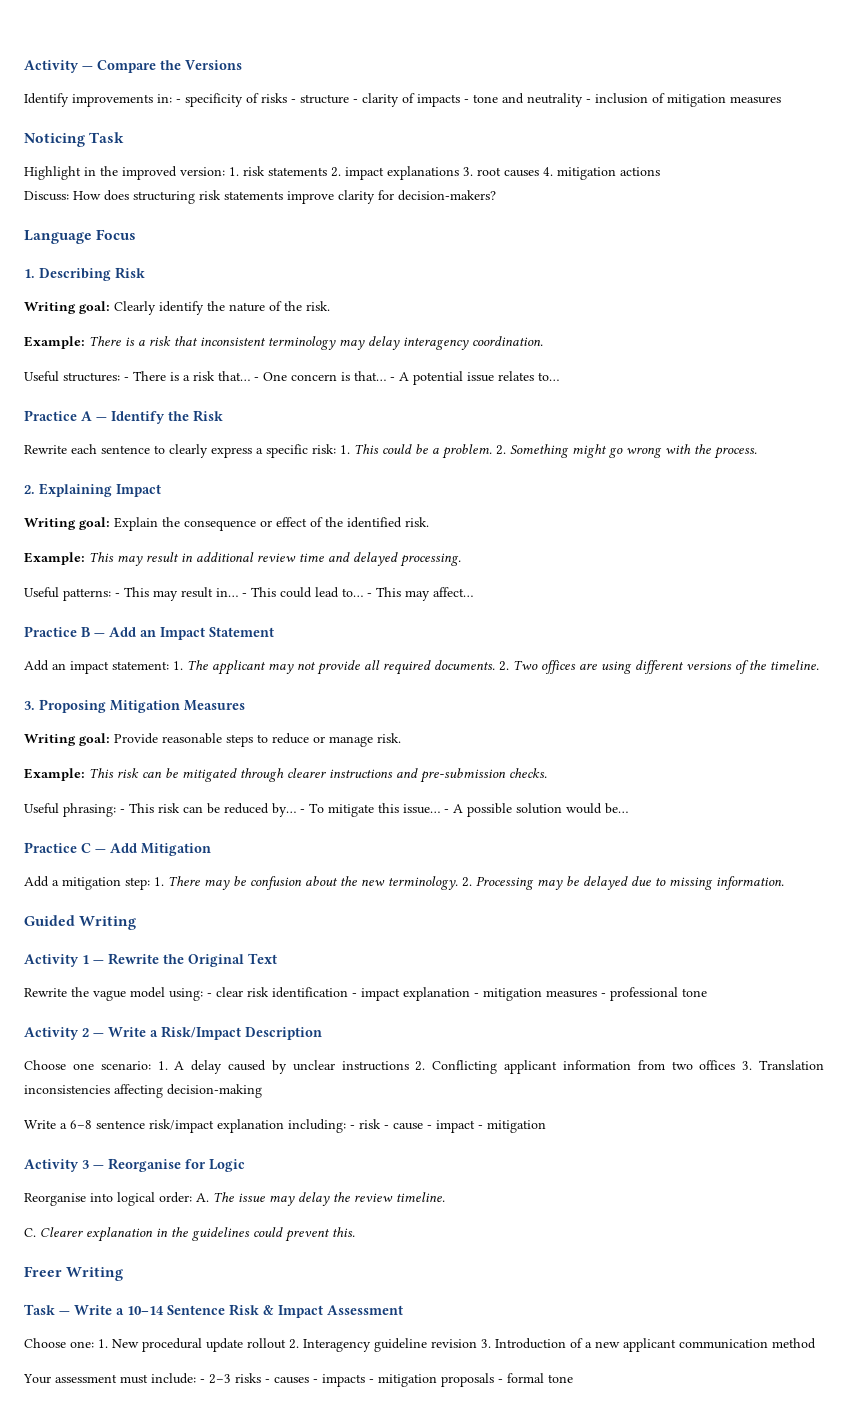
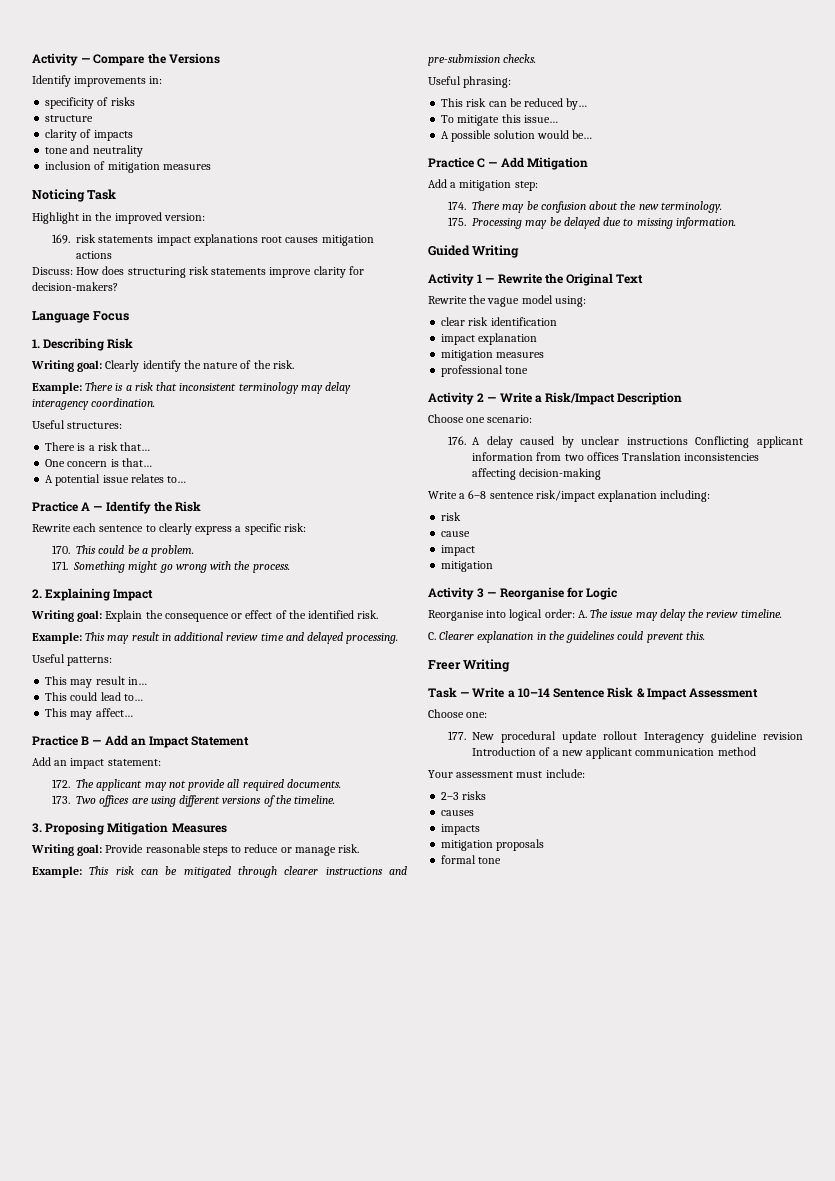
- Identify improvements in: - specificity of risks - structure - clarity of impacts - tone and neutrality - inclusion of mitigation measures
+ Identify improvements in:
+ specificity of risks
+ structure
+ clarity of impacts
+ tone and neutrality
+ inclusion of mitigation measures
- Highlight in the improved version: 1. risk statements 2. impact explanations 3. root causes 4. mitigation actions
+ Highlight in the improved version:
+ 169. risk statements impact explanations root causes mitigation actions
- Useful structures: - There is a risk that… - One concern is that… - A potential issue relates to…
+ Useful structures:
+ There is a risk that…
+ One concern is that…
+ A potential issue relates to…
- Rewrite each sentence to clearly express a specific risk: 1. This could be a problem. 2. Something might go wrong with the process.
+ Rewrite each sentence to clearly express a specific risk:
+ 170. This could be a problem.
+ 171. Something might go wrong with the process.
- Useful patterns: - This may result in… - This could lead to… - This may affect…
+ Useful patterns:
+ This may result in…
+ This could lead to…
+ This may affect…
- Add an impact statement: 1. The applicant may not provide all required documents. 2. Two offices are using different versions of the timeline.
+ Add an impact statement:
+ 172. The applicant may not provide all required documents.
+ 173. Two offices are using different versions of the timeline.
- Useful phrasing: - This risk can be reduced by… - To mitigate this issue… - A possible solution would be…
+ Useful phrasing:
+ This risk can be reduced by…
+ To mitigate this issue…
+ A possible solution would be…
- Add a mitigation step: 1. There may be confusion about the new terminology. 2. Processing may be delayed due to missing information.
+ Add a mitigation step:
+ 174. There may be confusion about the new terminology.
+ 175. Processing may be delayed due to missing information.
- Rewrite the vague model using: - clear risk identification - impact explanation - mitigation measures - professional tone
+ Rewrite the vague model using:
+ clear risk identification
+ impact explanation
+ mitigation measures
+ professional tone
- Choose one scenario: 1. A delay caused by unclear instructions 2. Conflicting applicant information from two offices 3. Translation inconsistencies affecting decision-making
+ Choose one scenario:
+ 176. A delay caused by unclear instructions Conflicting applicant information from two offices Translation inconsistencies affecting decision-making
- Write a 6–8 sentence risk/impact explanation including: - risk - cause - impact - mitigation
+ Write a 6–8 sentence risk/impact explanation including:
+ risk
+ cause
+ impact
+ mitigation
- Choose one: 1. New procedural update rollout 2. Interagency guideline revision 3. Introduction of a new applicant communication method
+ Choose one:
+ 177. New procedural update rollout Interagency guideline revision Introduction of a new applicant communication method
- Your assessment must include: - 2–3 risks - causes - impacts - mitigation proposals - formal tone
+ Your assessment must include:
+ 2–3 risks
+ causes
+ impacts
+ mitigation proposals
+ formal tone

